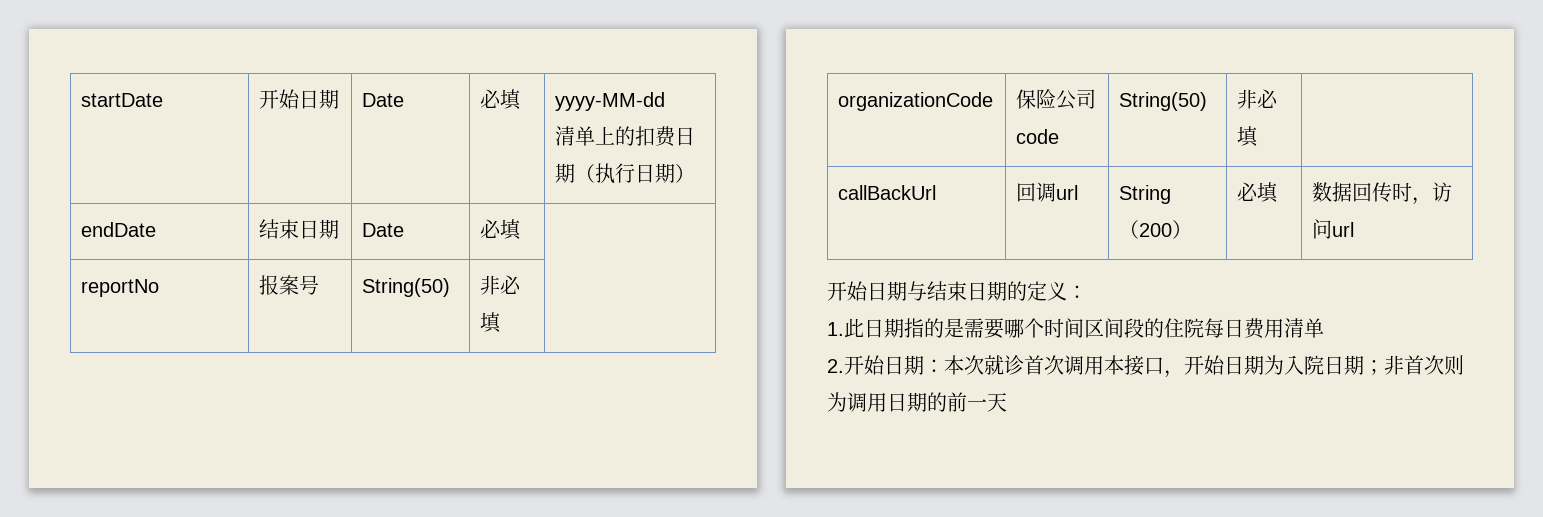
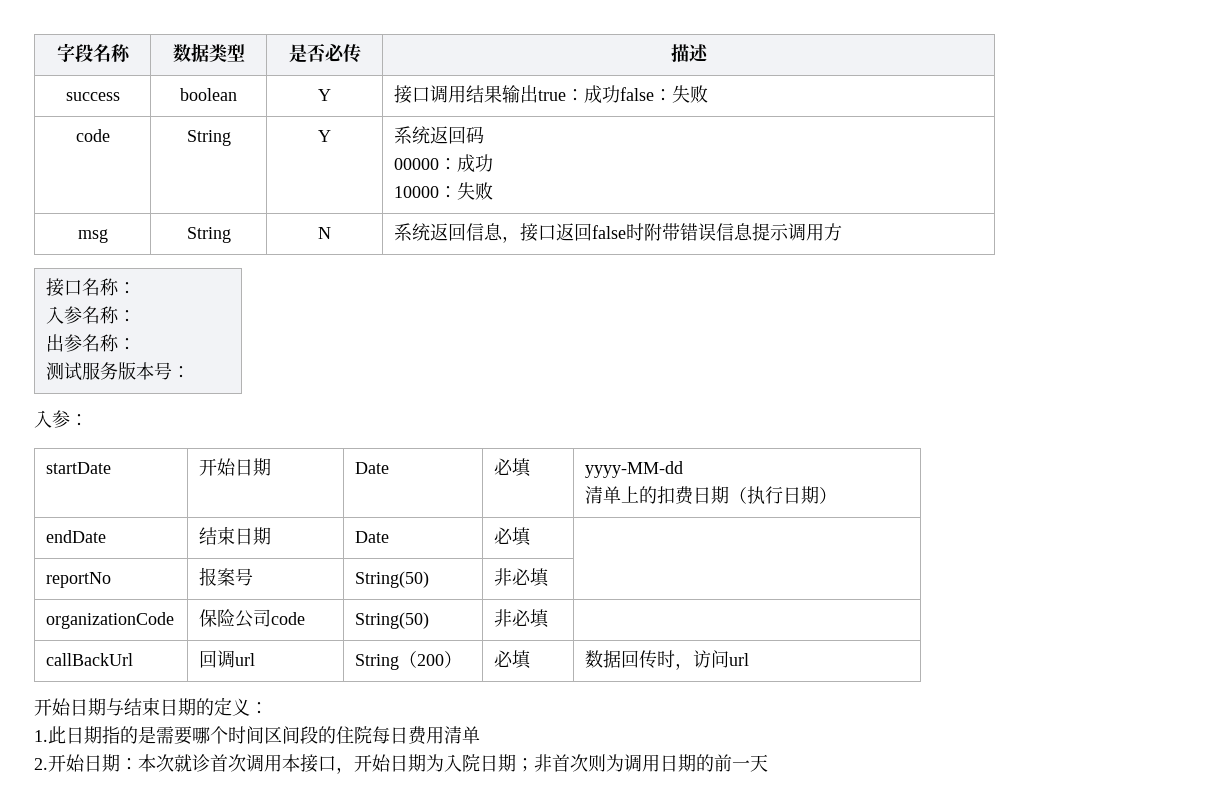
+ 字段名称 | 数据类型 | 是否必传 | 描述
+ success | boolean | Y | 接口调用结果输出true：成功false：失败
+ code | String | Y | 系统返回码
+ 00000：成功
+ 10000：失败
+ msg | String | N | 系统返回信息，接口返回false时附带错误信息提示调用方
+ 接口名称：
+ 入参名称：
+ 出参名称：
+ 测试服务版本号：
+ 入参：

